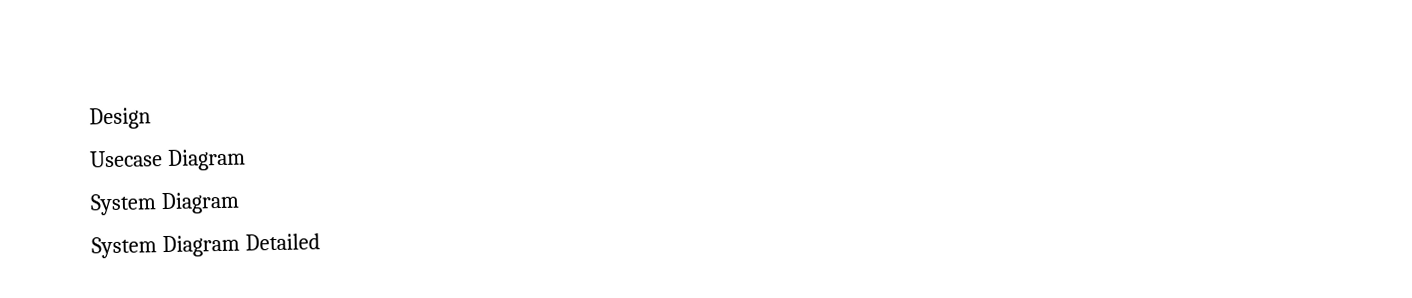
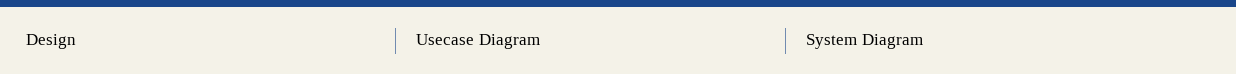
- System Diagram Detailed

